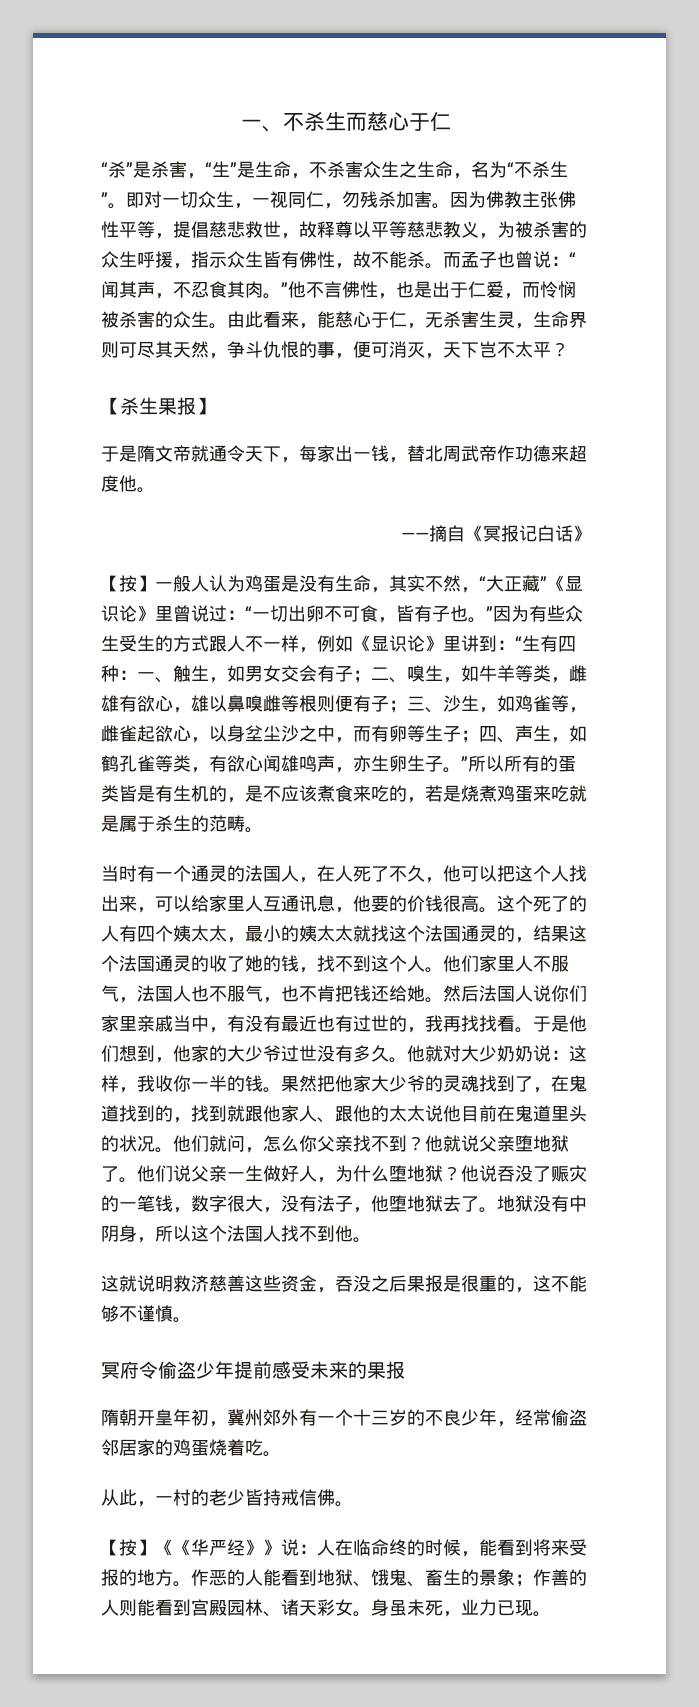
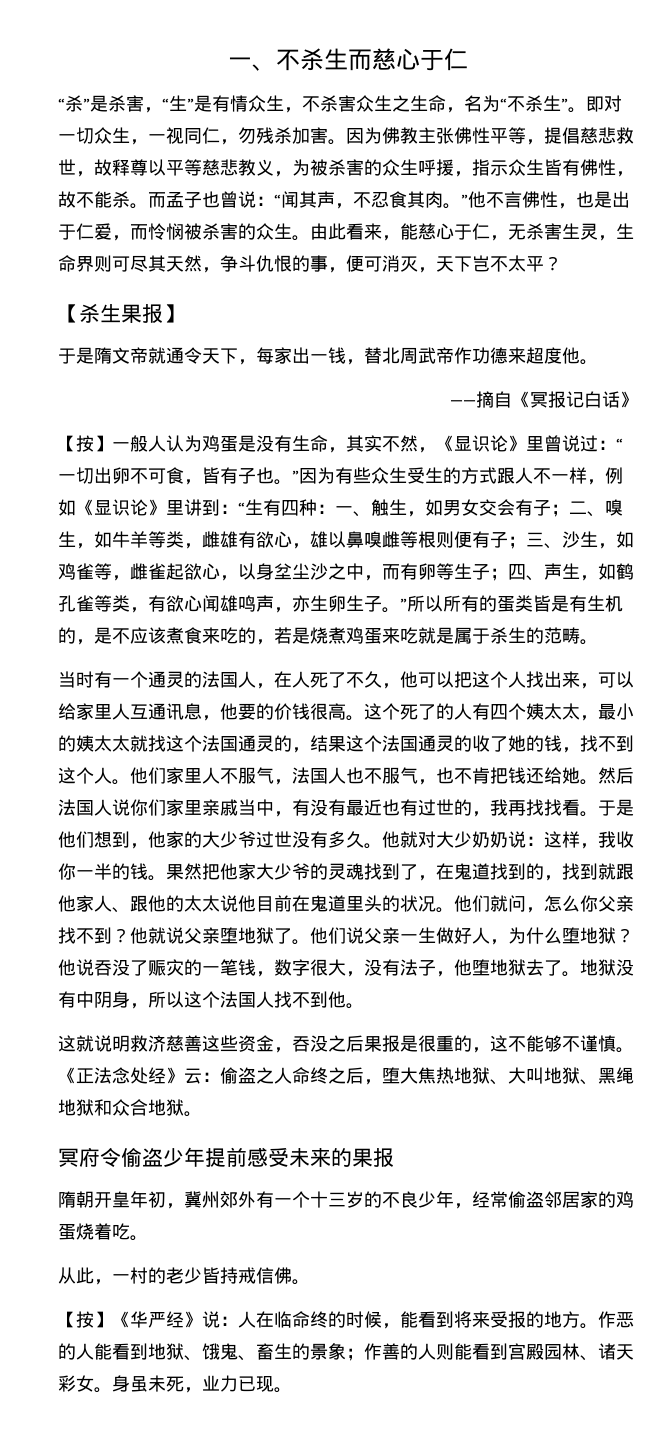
- “杀”是杀害，“生”是生命，不杀害众生之生命，名为“不杀生”。
+ “杀”是杀害，“生”是有情众生，不杀害众生之生命，名为“不杀生”。
- 【按】一般人认为鸡蛋是没有生命，其实不然，“大正藏”《显识论》里曾说过：
+ 【按】一般人认为鸡蛋是没有生命，其实不然，《显识论》里曾说过：
+ 《正法念处经》云：偷盗之人命终之后，堕大焦热地狱、大叫地狱、黑绳地狱和众合地狱。
- 【按】《《华严经》》说：人在临命终的时候，能看到将来受报的地方。
+ 【按】《华严经》说：人在临命终的时候，能看到将来受报的地方。

